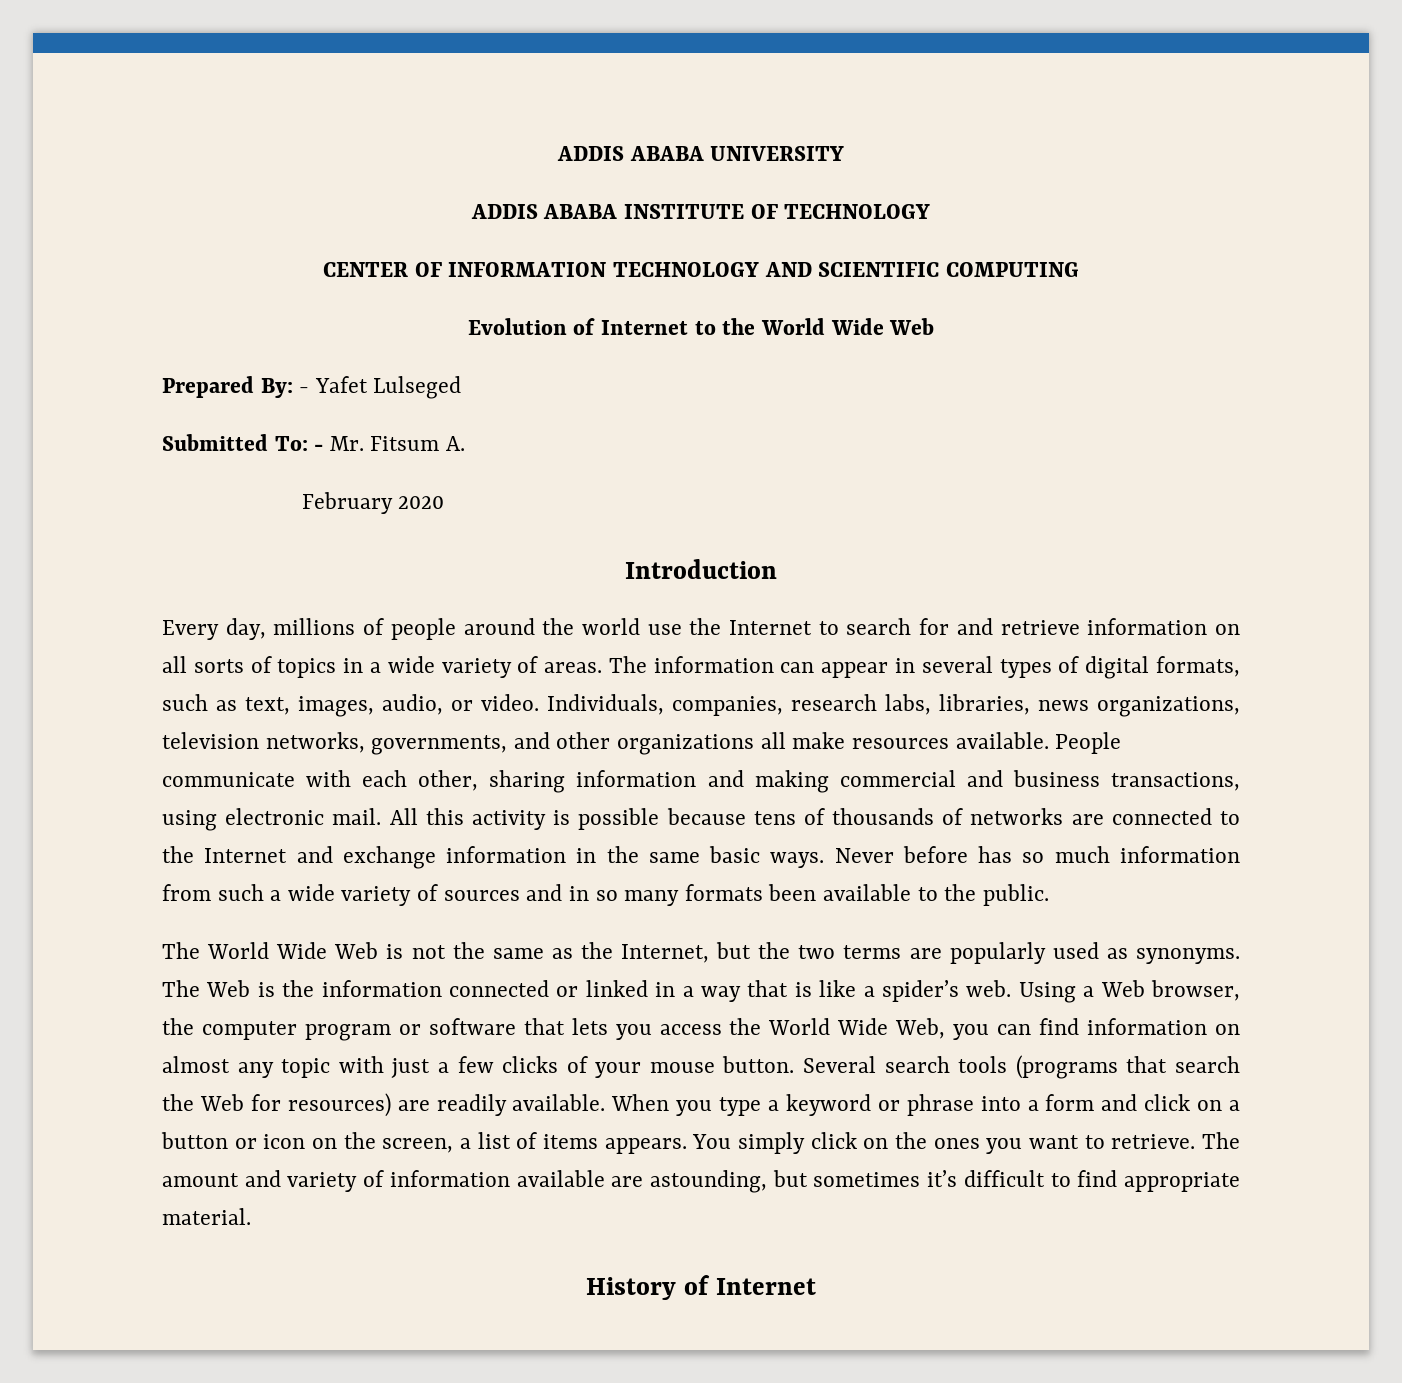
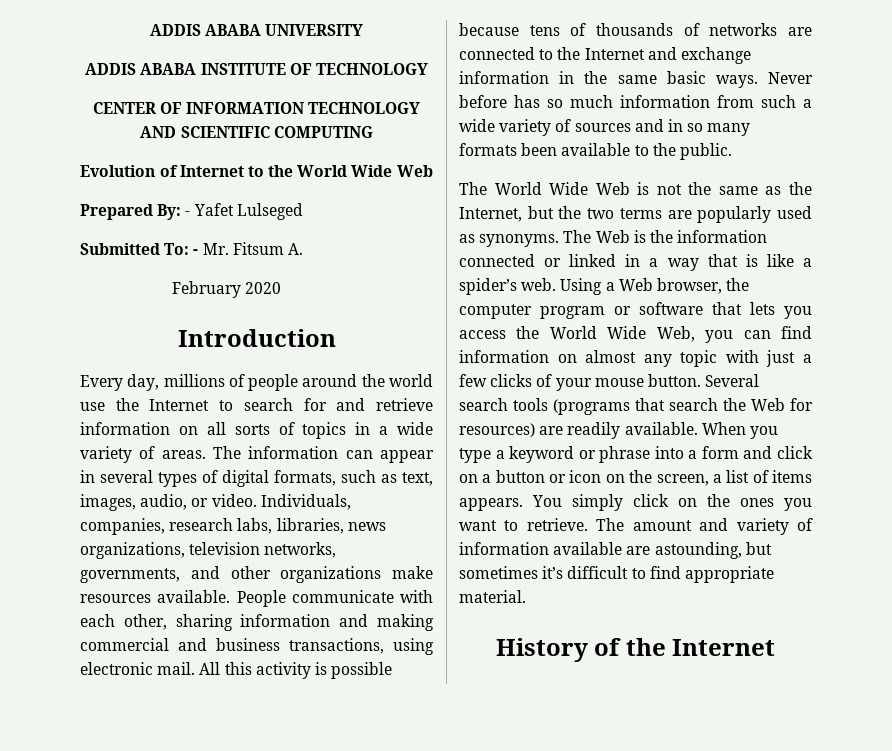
- Individuals, companies, research labs, libraries, news organizations, television networks, governments, and other organizations all make resources available.
+ Individuals, companies, research labs, libraries, news organizations, television networks, governments, and other organizations make resources available.
- History of Internet
+ History of the Internet

